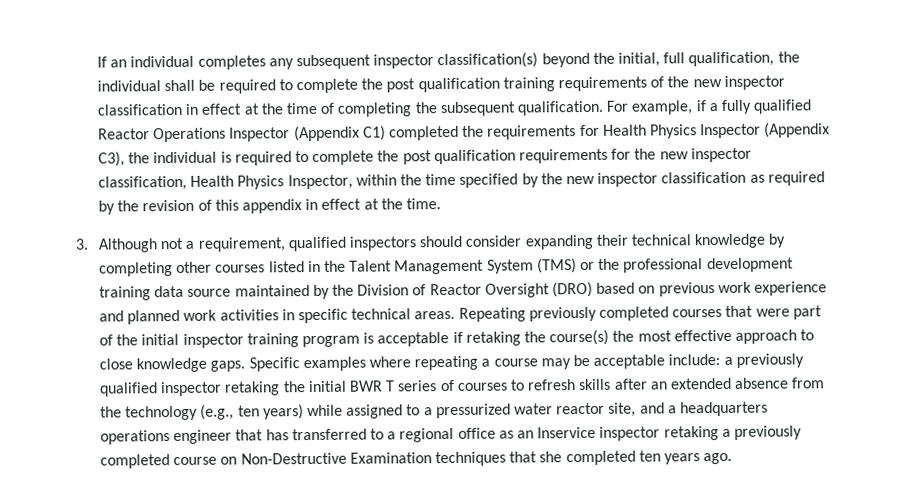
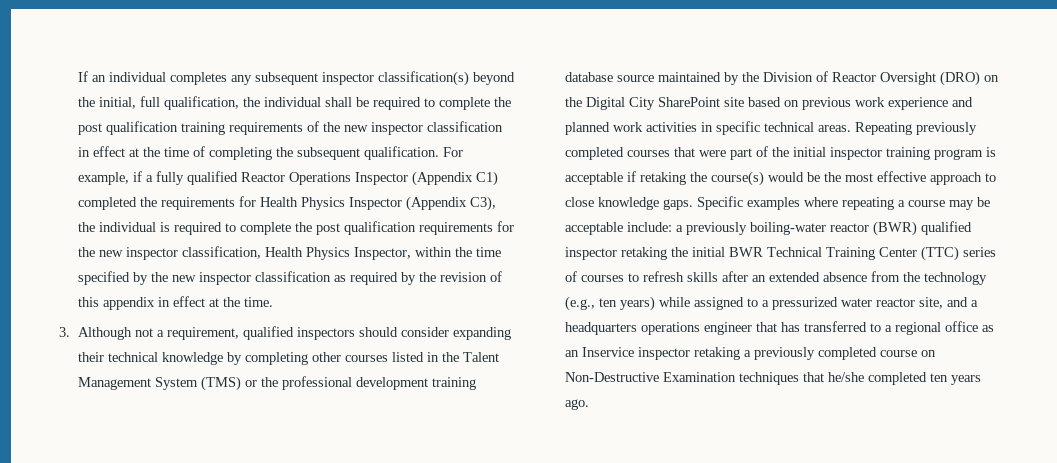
- 3. Although not a requirement, qualified inspectors should consider expanding their technical knowledge by completing other courses listed in the Talent Management System (TMS) or the professional development training data source maintained by the Division of Reactor Oversight (DRO) based on previous work experience and planned work activities in specific technical areas.
+ 3. Although not a requirement, qualified inspectors should consider expanding their technical knowledge by completing other courses listed in the Talent Management System (TMS) or the professional development training database source maintained by the Division of Reactor Oversight (DRO) on the Digital City SharePoint site based on previous work experience and planned work activities in specific technical areas.
- Repeating previously completed courses that were part of the initial inspector training program is acceptable if retaking the course(s) the most effective approach to close knowledge gaps.
+ Repeating previously completed courses that were part of the initial inspector training program is acceptable if retaking the course(s) would be the most effective approach to close knowledge gaps.
- a previously qualified inspector retaking the initial BWR T series of courses to refresh skills after an extended absence from the technology (e.g., ten years) while assigned to a pressurized water reactor site, and a headquarters operations engineer that has transferred to a regional office as an Inservice inspector retaking a previously completed course on Non-Destructive Examination techniques that she completed ten years ago.
+ a previously boiling-water reactor (BWR) qualified inspector retaking the initial BWR Technical Training Center (TTC) series of courses to refresh skills after an extended absence from the technology (e.g., ten years) while assigned to a pressurized water reactor site, and a headquarters operations engineer that has transferred to a regional office as an Inservice inspector retaking a previously completed course on Non-Destructive Examination techniques that he/she completed ten years ago.

